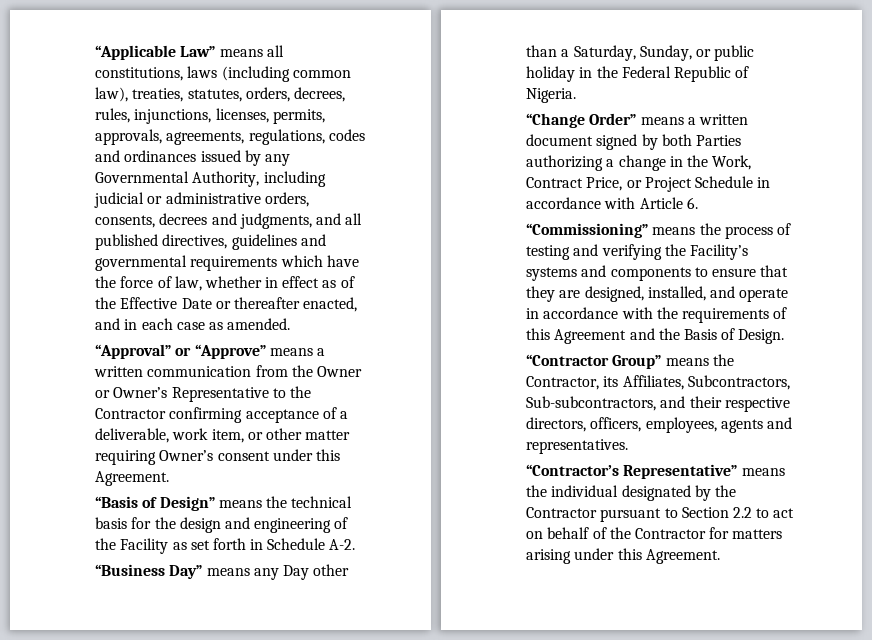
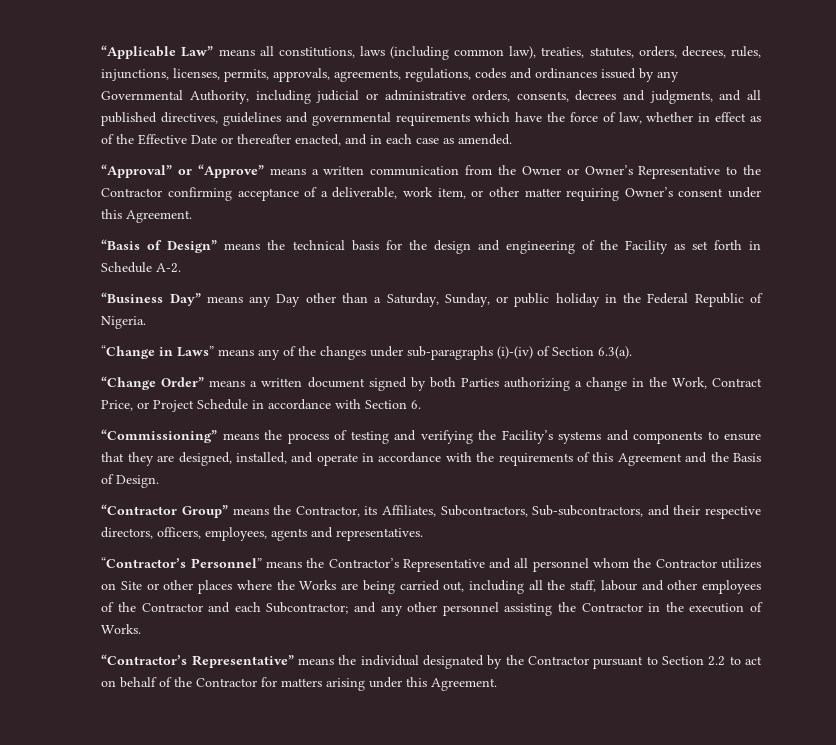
+ “Change in Laws” means any of the changes under sub-paragraphs (i)-(iv) of Section 6.3(a).
- “Change Order” means a written document signed by both Parties authorizing a change in the Work, Contract Price, or Project Schedule in accordance with Article 6.
+ “Change Order” means a written document signed by both Parties authorizing a change in the Work, Contract Price, or Project Schedule in accordance with Section 6.
+ “Contractor’s Personnel” means the Contractor’s Representative and all personnel whom the Contractor utilizes on Site or other places where the Works are being carried out, including all the staff, labour and other employees of the Contractor and each Subcontractor; and any other personnel assisting the Contractor in the execution of Works.

